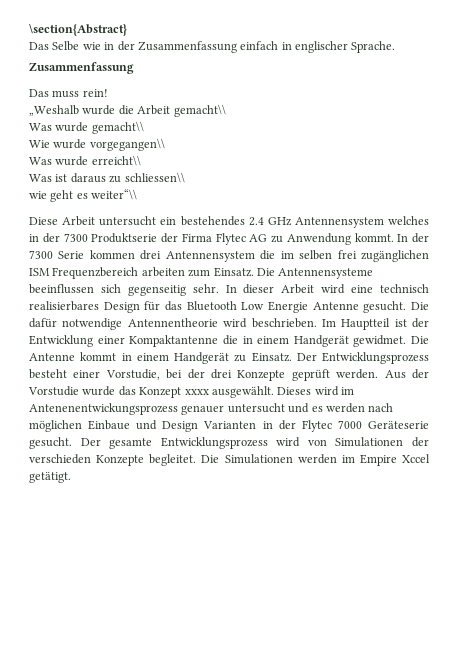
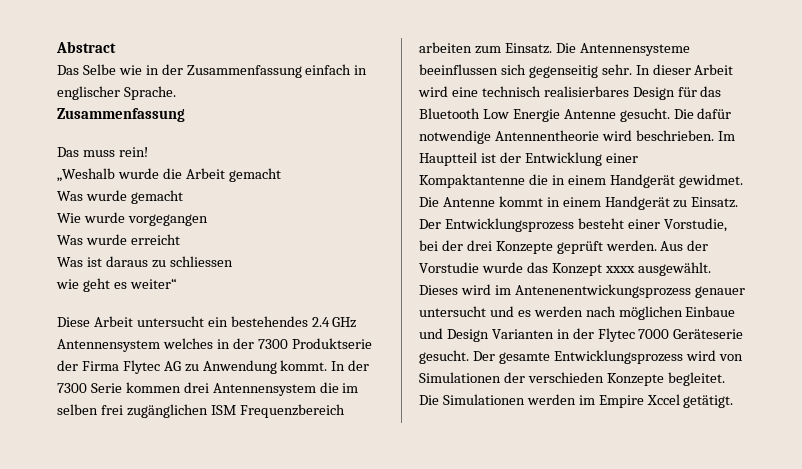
- \section{Abstract}
+ Abstract
- „Weshalb wurde die Arbeit gemacht\\
- Was wurde gemacht\\
+ „Weshalb wurde die Arbeit gemacht
+ Was wurde gemacht
- Wie wurde vorgegangen\\
- Was wurde erreicht\\
+ Wie wurde vorgegangen
+ Was wurde erreicht
- Was ist daraus zu schliessen\\
+ Was ist daraus zu schliessen
- wie geht es weiter“\\
+ wie geht es weiter“

